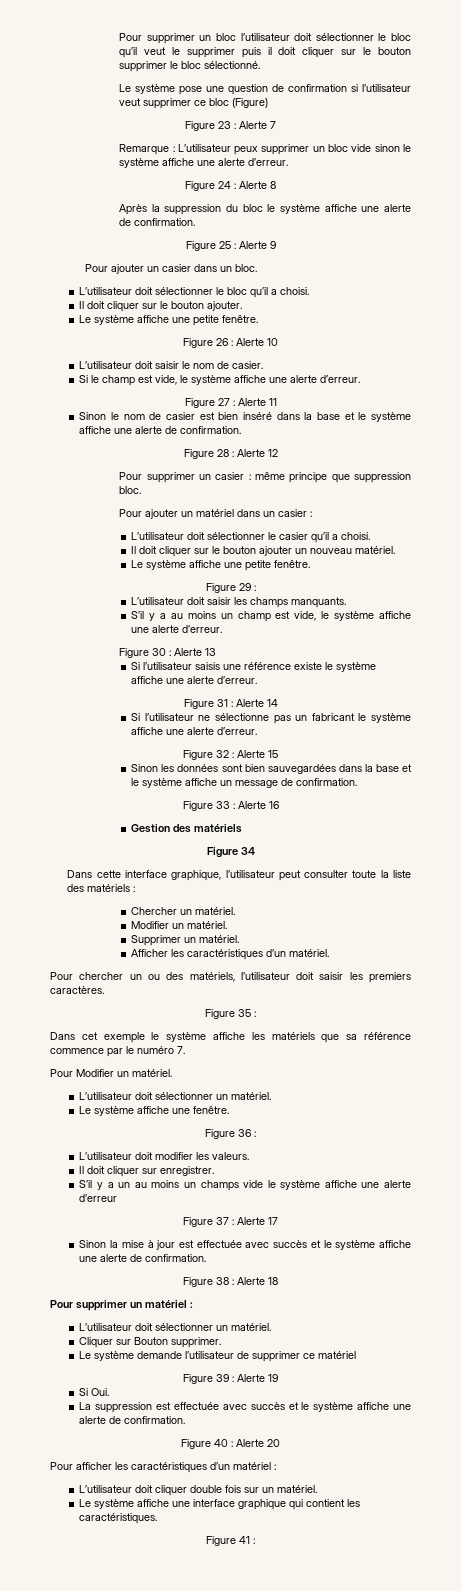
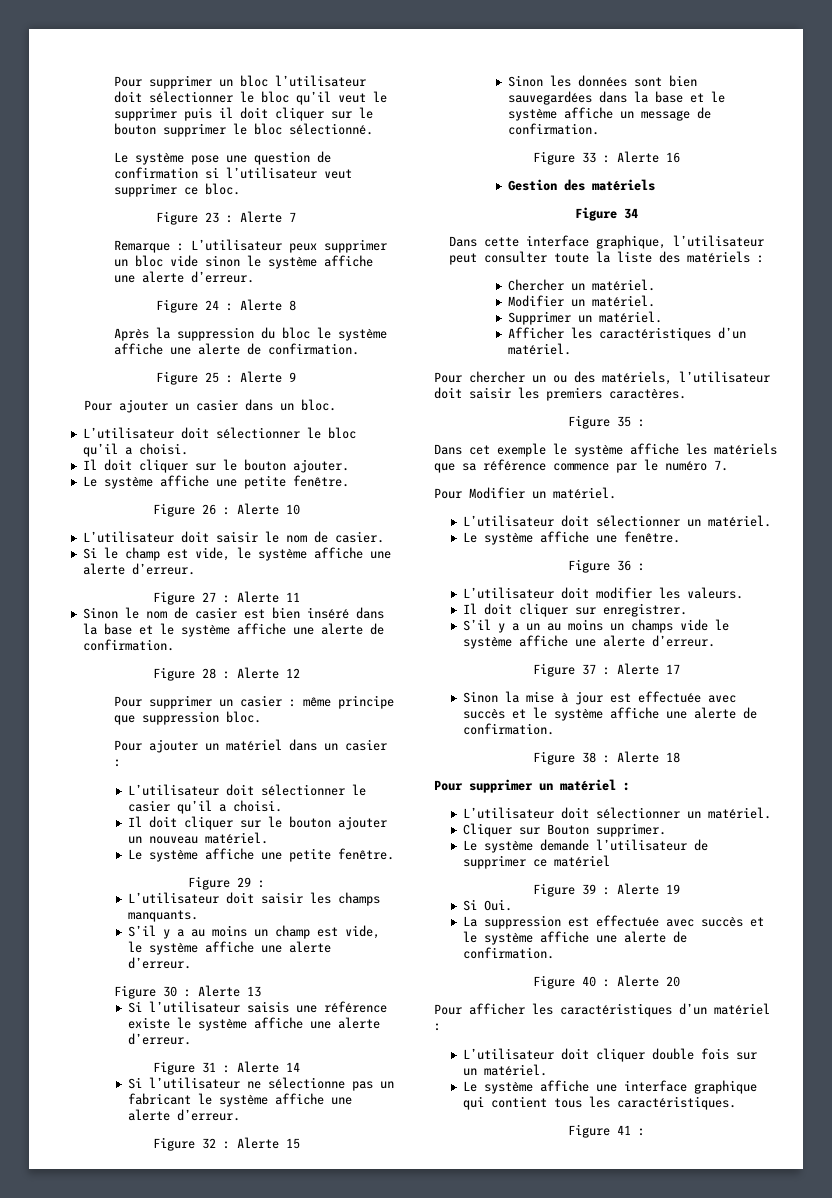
- Le système pose une question de confirmation si l’utilisateur veut supprimer ce bloc (Figure)
+ Le système pose une question de confirmation si l’utilisateur veut supprimer ce bloc.
- S’il y a un au moins un champs vide le système affiche une alerte d’erreur
+ S’il y a un au moins un champs vide le système affiche une alerte d’erreur.
- Le système affiche une interface graphique qui contient les caractéristiques.
+ Le système affiche une interface graphique qui contient tous les caractéristiques.

